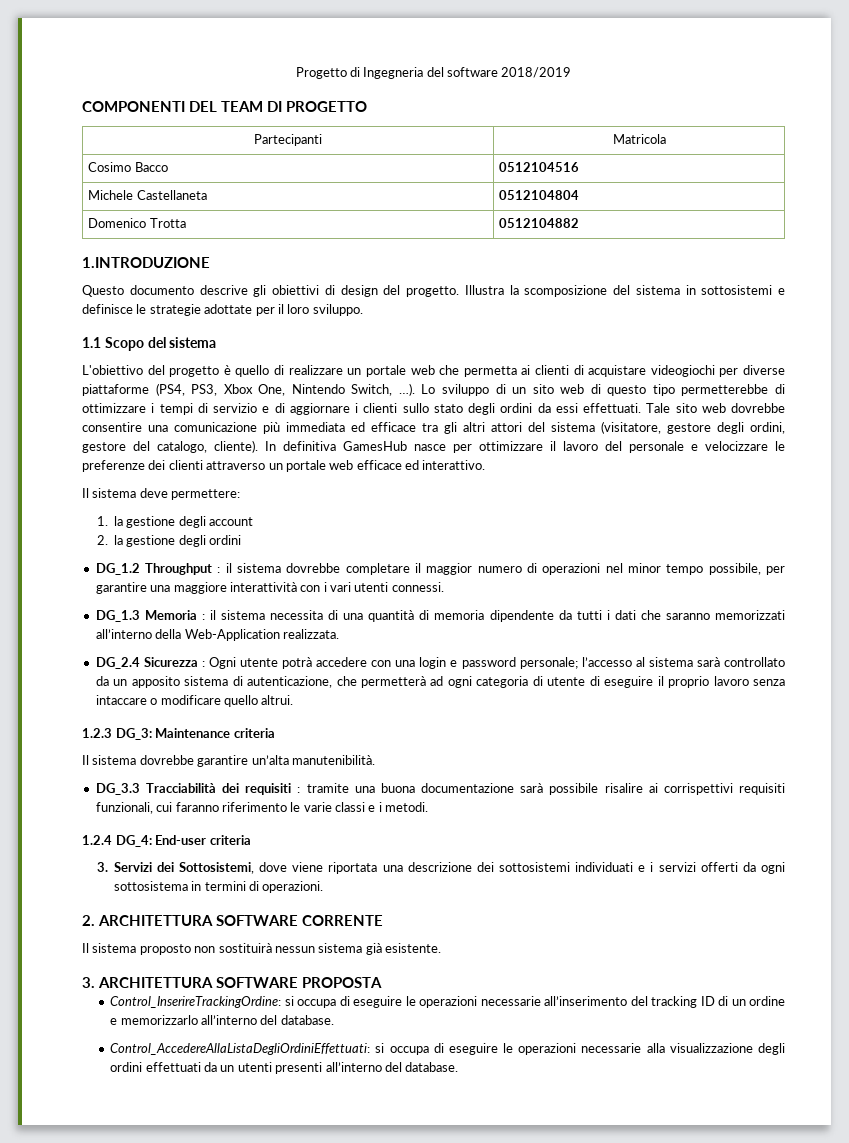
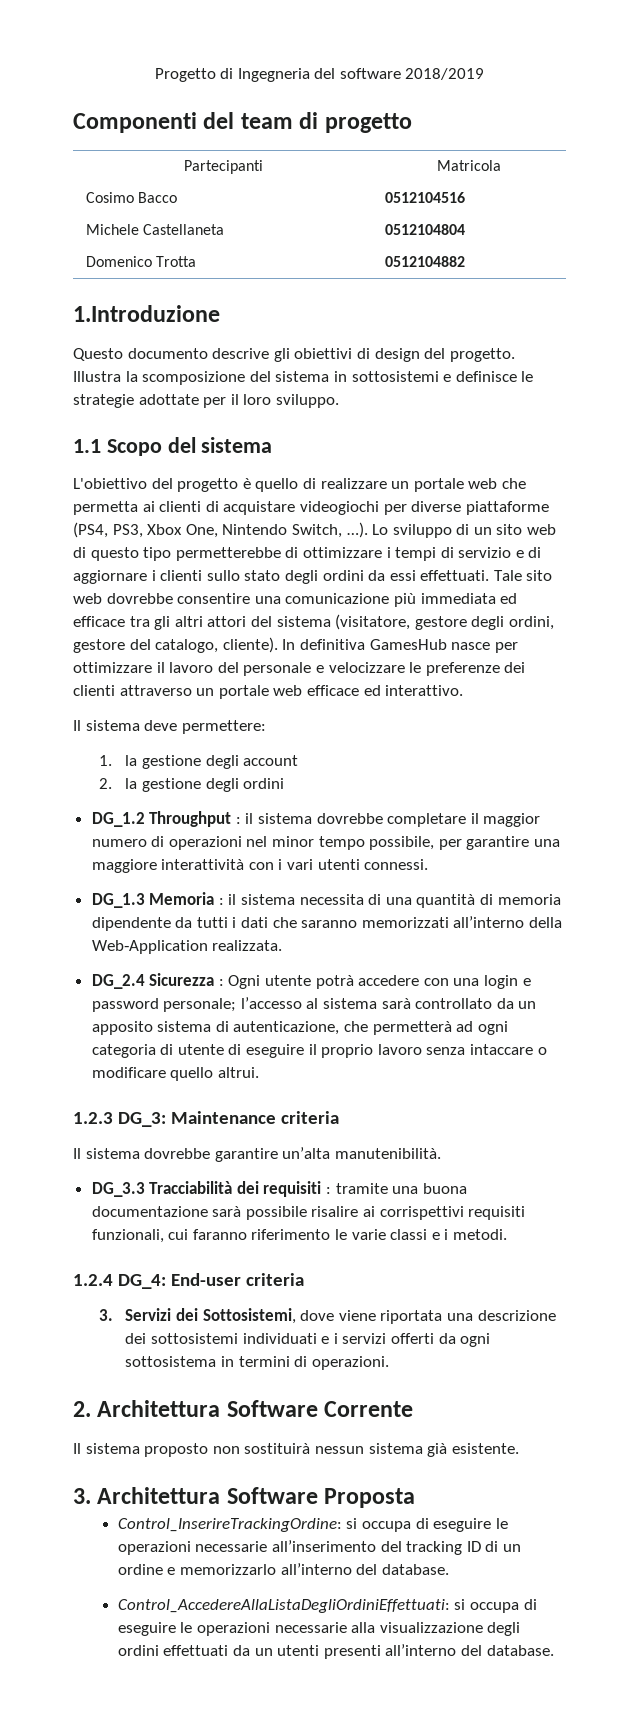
- COMPONENTI DEL TEAM DI PROGETTO
+ Componenti del team di progetto
- 1.INTRODUZIONE
+ 1.Introduzione
- 2. ARCHITETTURA SOFTWARE CORRENTE
+ 2. Architettura Software Corrente
- 3. ARCHITETTURA SOFTWARE PROPOSTA
+ 3. Architettura Software Proposta

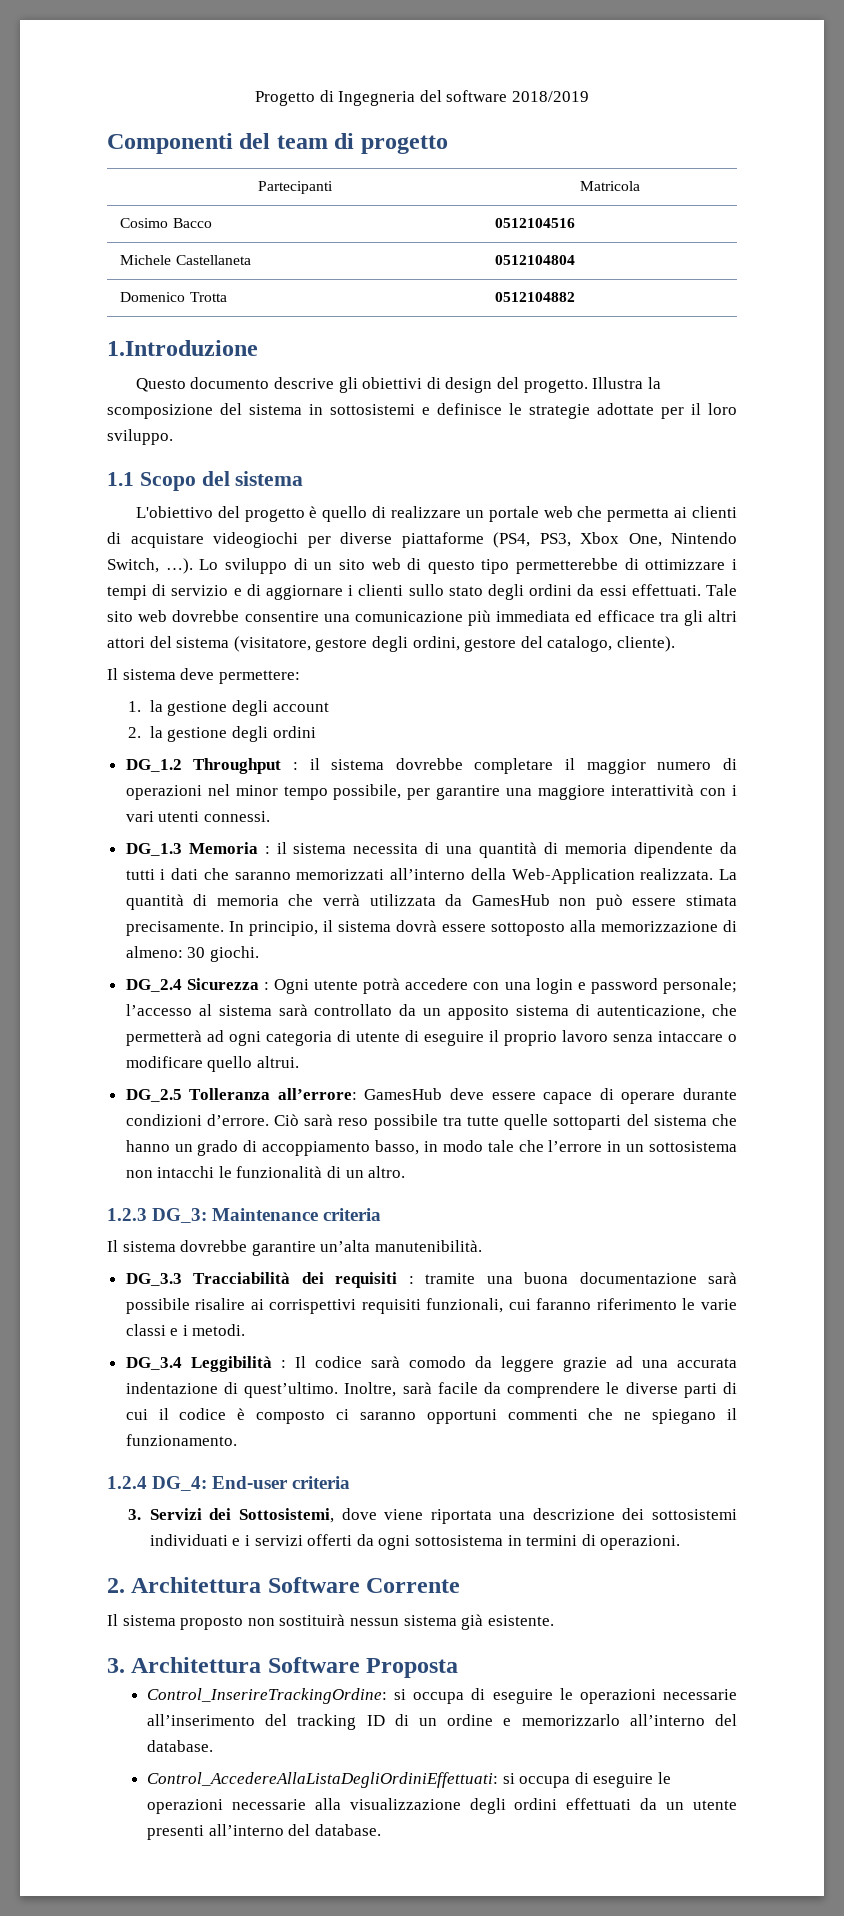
- In definitiva GamesHub nasce per ottimizzare il lavoro del personale e velocizzare le preferenze dei clienti attraverso un portale web efficace ed interattivo.
+ La quantità di memoria che verrà utilizzata da GamesHub non può essere stimata precisamente. In principio, il sistema dovrà essere sottoposto alla memorizzazione di almeno: 30 giochi.
+ DG_2.5 Tolleranza all’errore: GamesHub deve essere capace di operare durante condizioni d’errore. Ciò sarà reso possibile tra tutte quelle sottoparti del sistema che hanno un grado di accoppiamento basso, in modo tale che l’errore in un sottosistema non intacchi le funzionalità di un altro.
+ DG_3.4 Leggibilità : Il codice sarà comodo da leggere grazie ad una accurata indentazione di quest’ultimo. Inoltre, sarà facile da comprendere le diverse parti di cui il codice è composto ci saranno opportuni commenti che ne spiegano il funzionamento.
- Control_AccedereAllaListaDegliOrdiniEffettuati: si occupa di eseguire le operazioni necessarie alla visualizzazione degli ordini effettuati da un utenti presenti all’interno del database.
+ Control_AccedereAllaListaDegliOrdiniEffettuati: si occupa di eseguire le operazioni necessarie alla visualizzazione degli ordini effettuati da un utente presenti all’interno del database.

